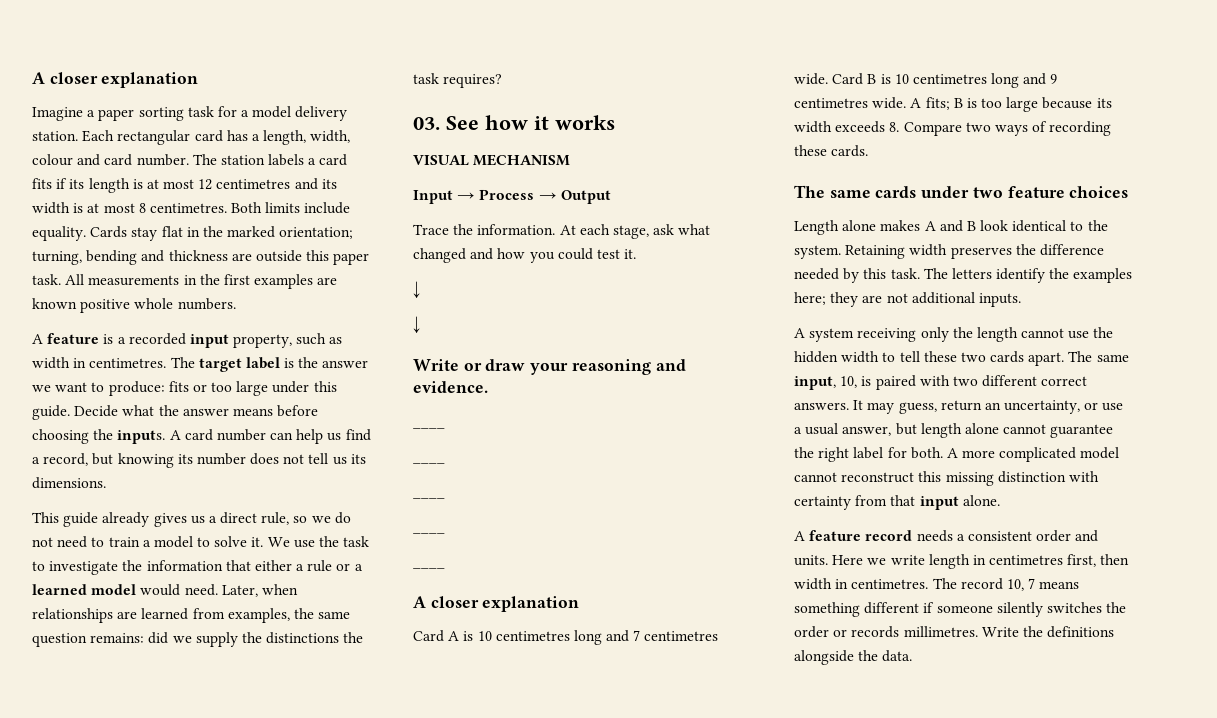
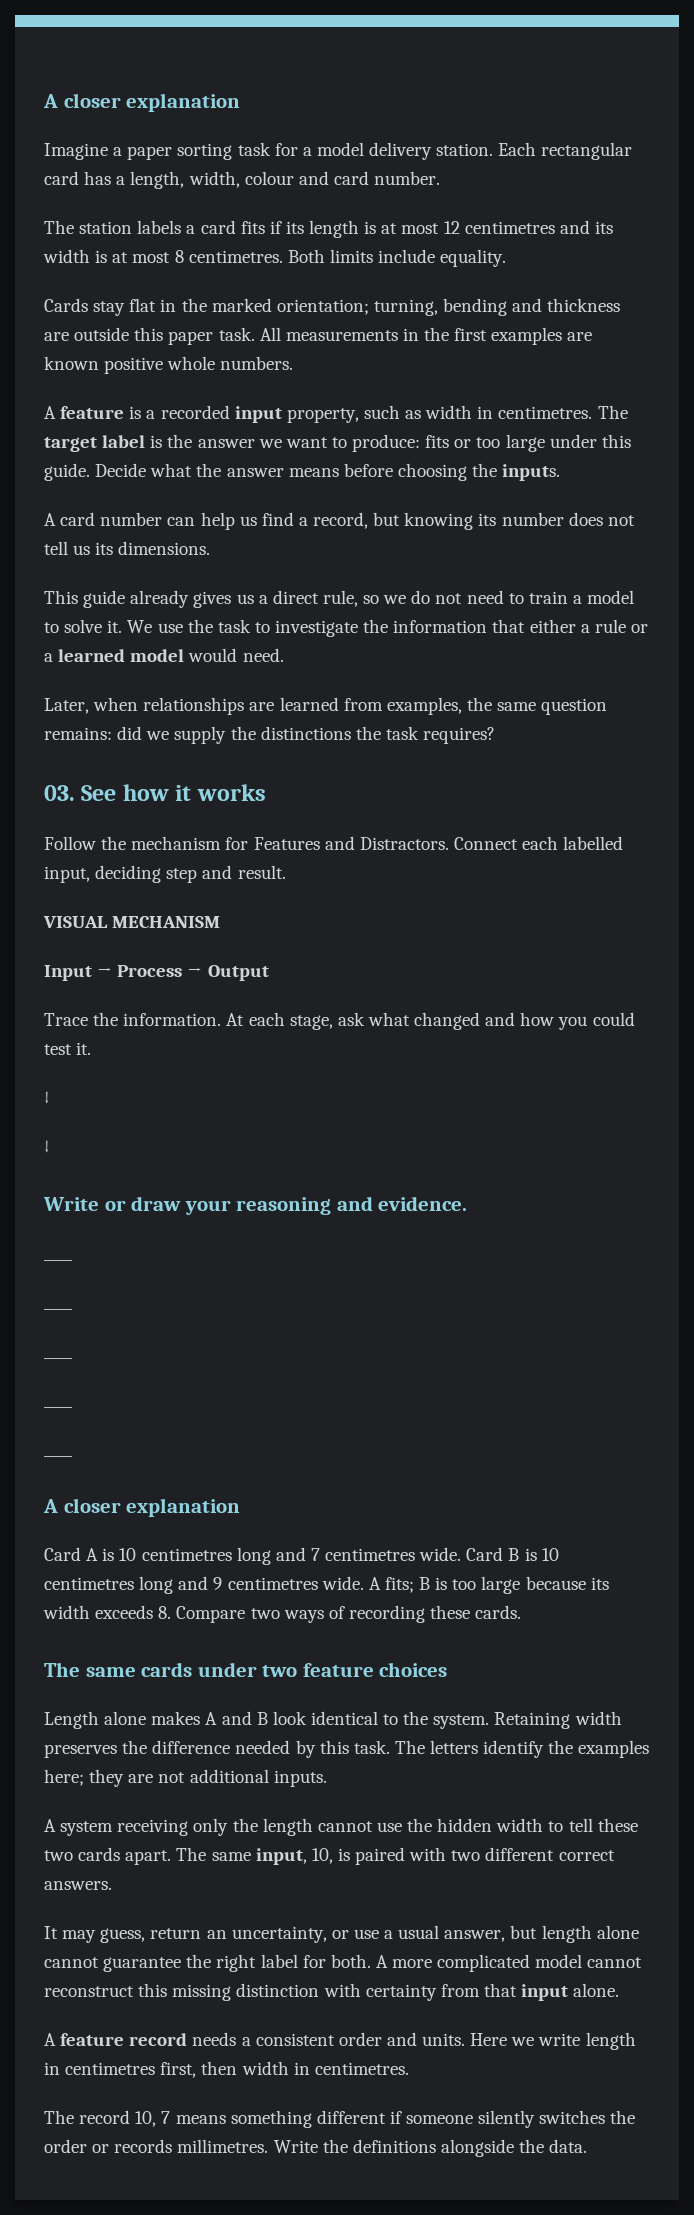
- Each rectangular card has a length, width, colour and card number. The station labels a card fits if its length is at most 12 centimetres and its width is at most 8 centimetres.
+ Each rectangular card has a length, width, colour and card number.
+ The station labels a card fits if its length is at most 12 centimetres and its width is at most 8 centimetres.
- Both limits include equality. Cards stay flat in the marked orientation; turning, bending and thickness are outside this paper task.
+ Both limits include equality.
+ Cards stay flat in the marked orientation; turning, bending and thickness are outside this paper task.
- Decide what the answer means before choosing the inputs. A card number can help us find a record, but knowing its number does not tell us its dimensions.
+ Decide what the answer means before choosing the inputs.
+ A card number can help us find a record, but knowing its number does not tell us its dimensions.
- We use the task to investigate the information that either a rule or a learned model would need. Later, when relationships are learned from examples, the same question remains: did we supply the distinctions the task requires?
+ We use the task to investigate the information that either a rule or a learned model would need.
+ Later, when relationships are learned from examples, the same question remains: did we supply the distinctions the task requires?
+ Follow the mechanism for Features and Distractors. Connect each labelled input, deciding step and result.
- The same input, 10, is paired with two different correct answers. It may guess, return an uncertainty, or use a usual answer, but length alone cannot guarantee the right label for both.
+ The same input, 10, is paired with two different correct answers.
+ It may guess, return an uncertainty, or use a usual answer, but length alone cannot guarantee the right label for both.
- Here we write length in centimetres first, then width in centimetres. The record 10, 7 means something different if someone silently switches the order or records millimetres.
+ Here we write length in centimetres first, then width in centimetres.
+ The record 10, 7 means something different if someone silently switches the order or records millimetres.

